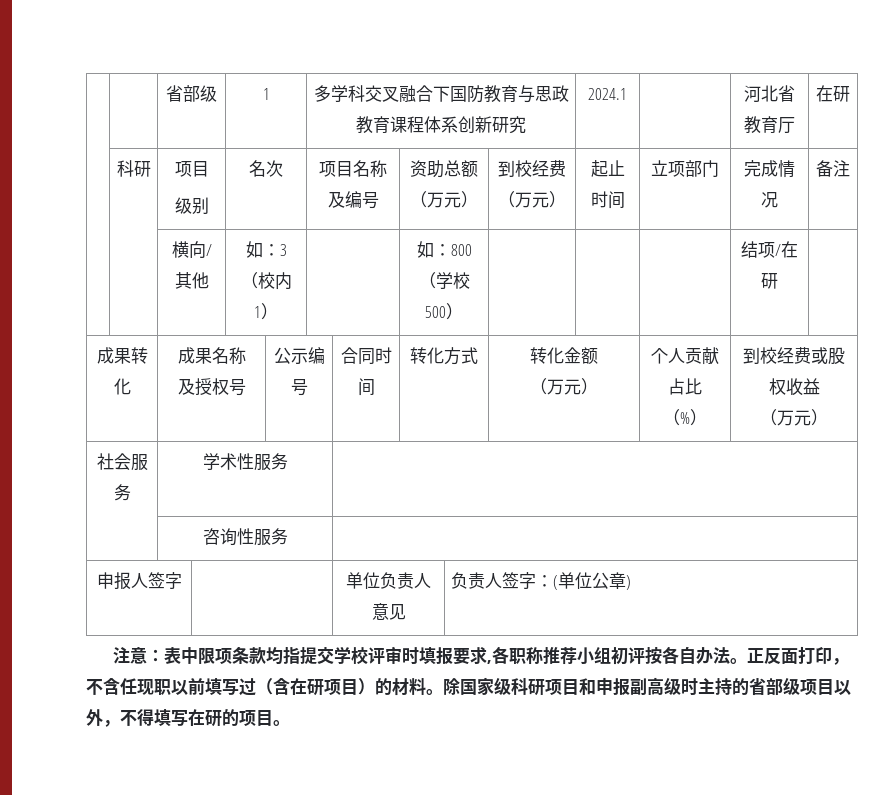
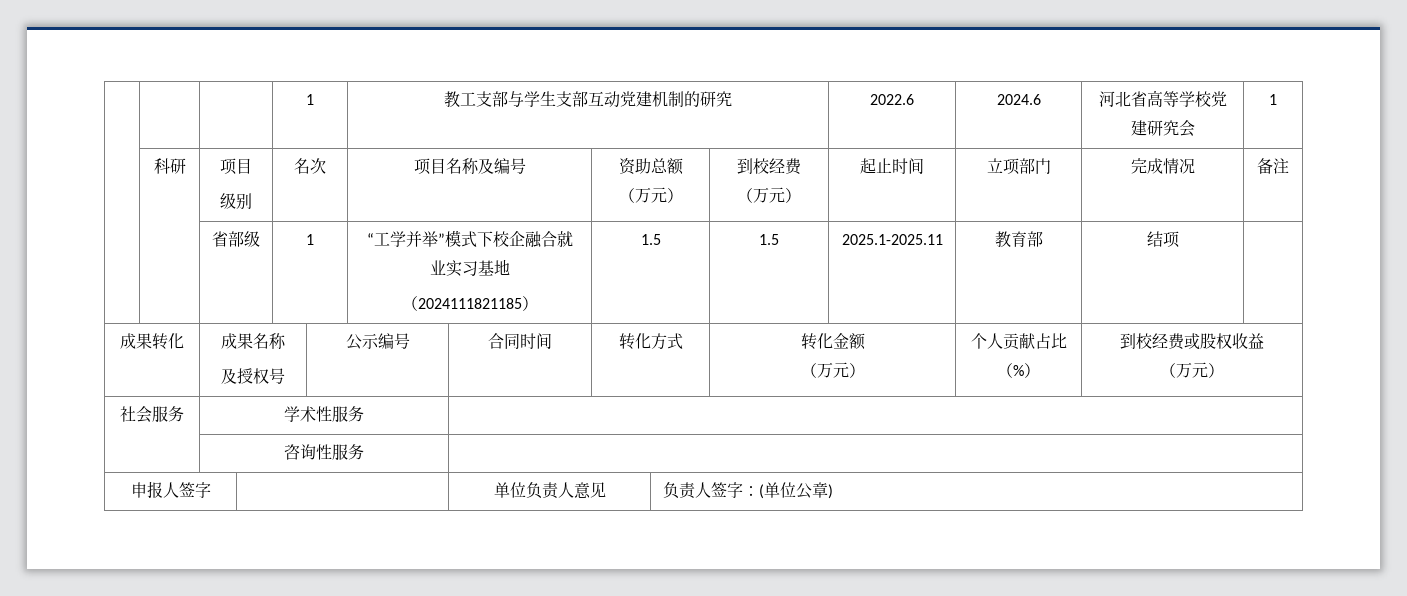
- | | 省部级 | 1 | 多学科交叉融合下国防教育与思政教育课程体系创新研究 | 2024.1 | | 河北省教育厅 | 在研
+ | | | 1 | 教工支部与学生支部互动党建机制的研究 | 2022.6 | 2024.6 | 河北省高等学校党建研究会 | 1
- | | 横向/其他 | 如：3（校内1） | | 如：800（学校500） | | | | 结项/在研 |
+ | | 省部级 | 1 | “工学并举”模式下校企融合就业实习基地
+ （2024111821185） | 1.5 | 1.5 | 2025.1-2025.11 | 教育部 | 结项 |
- 注意：表中限项条款均指提交学校评审时填报要求,各职称推荐小组初评按各自办法。正反面打印，不含任现职以前填写过（含在研项目）的材料。除国家级科研项目和申报副高级时主持的省部级项目以外，不得填写在研的项目。

